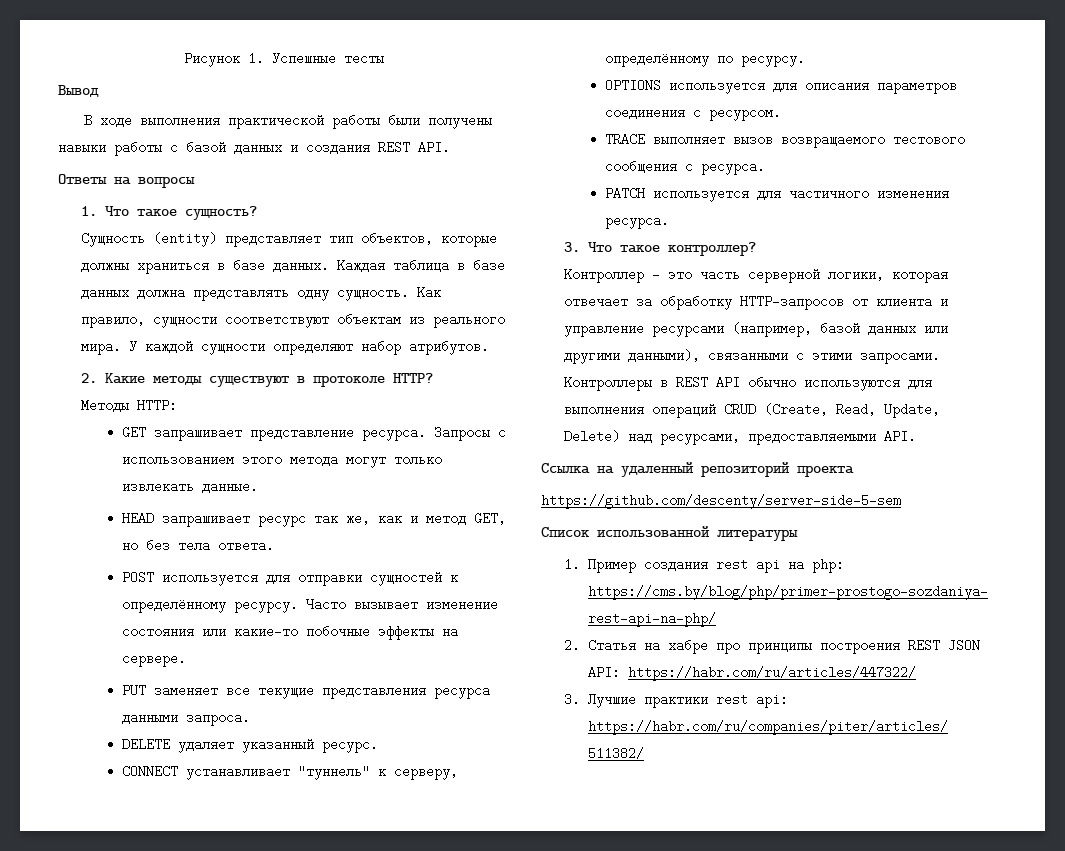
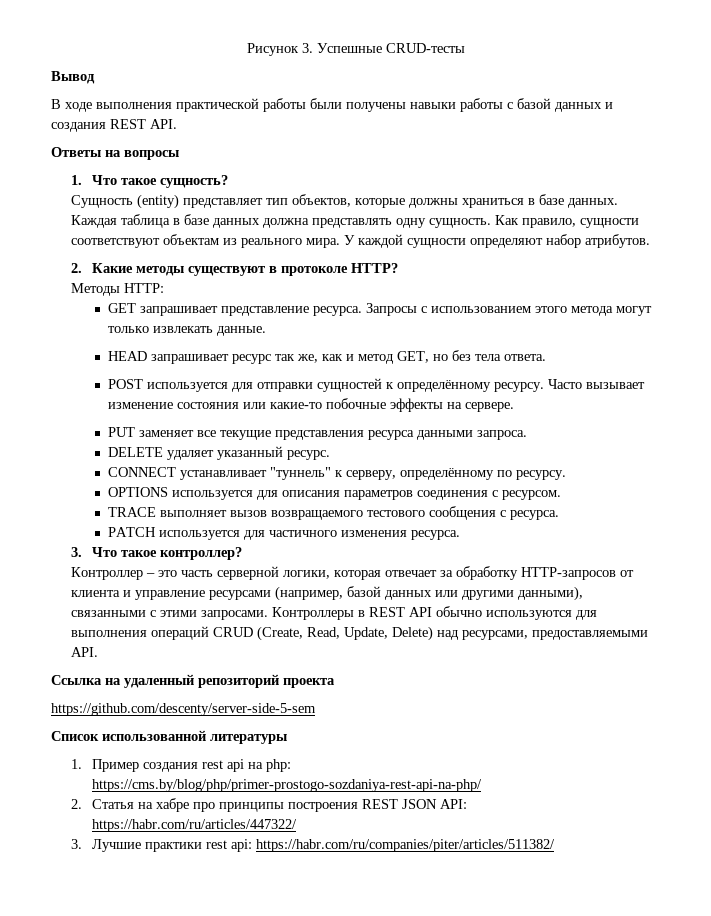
- Рисунок 1. Успешные тесты
+ Рисунок 3. Успешные CRUD-тесты

